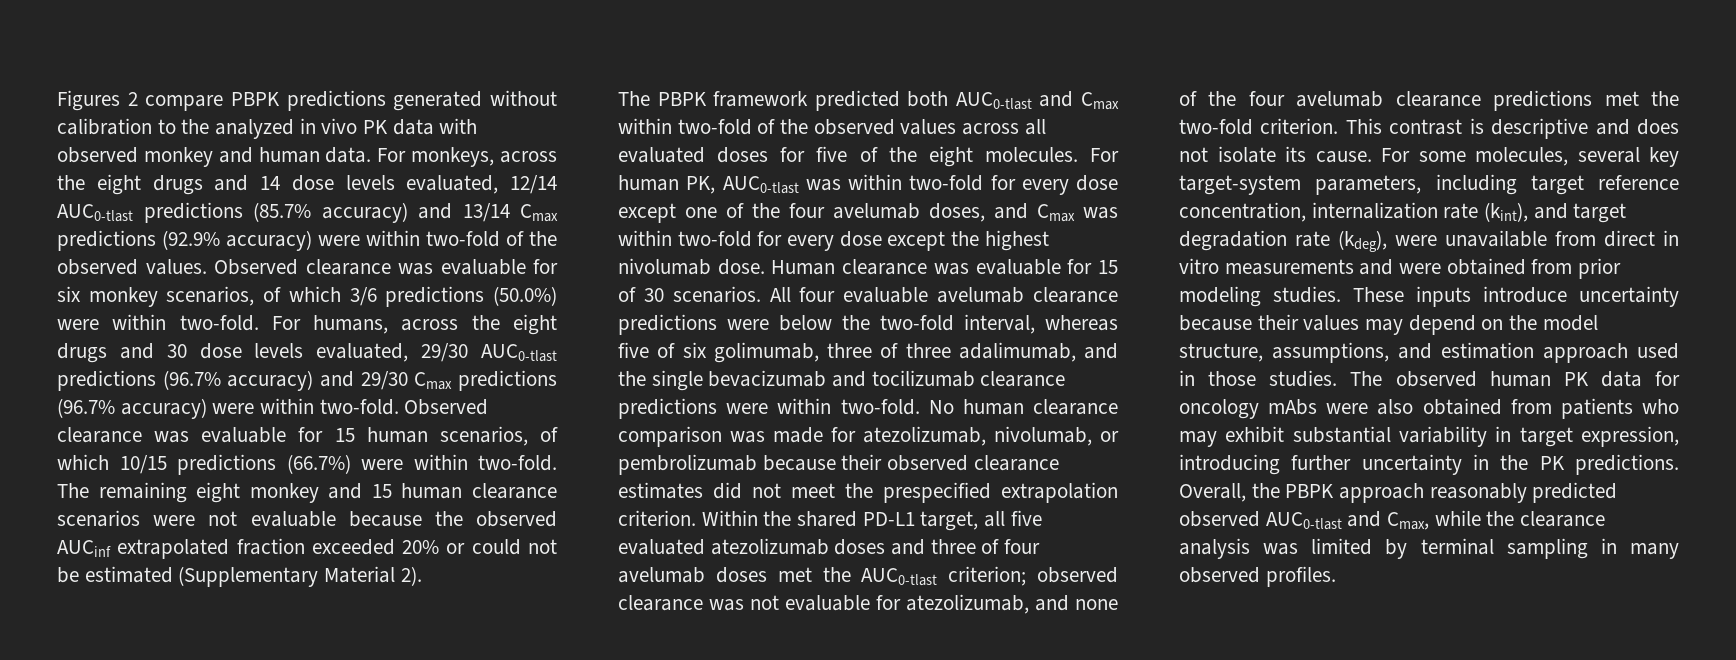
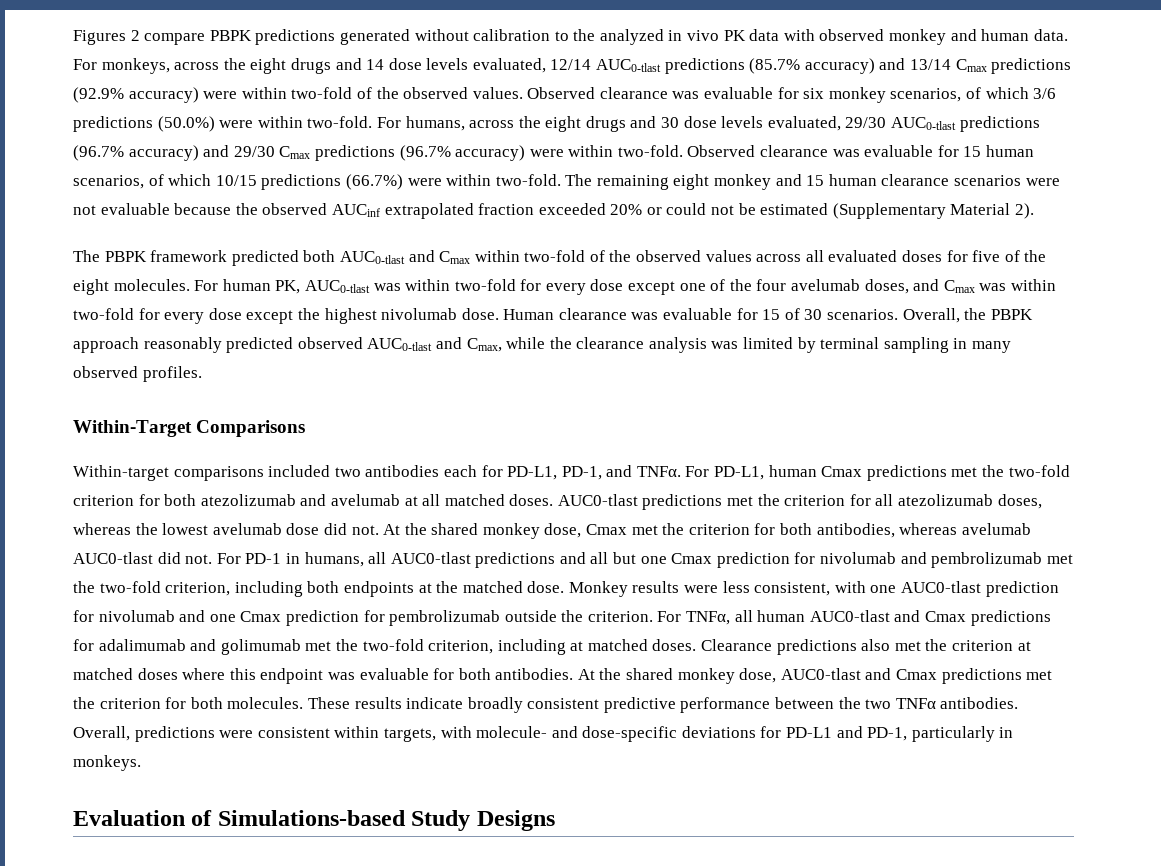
- All four evaluable avelumab clearance predictions were below the two-fold interval, whereas five of six golimumab, three of three adalimumab, and the single bevacizumab and tocilizumab clearance predictions were within two-fold. No human clearance comparison was made for atezolizumab, nivolumab, or pembrolizumab because their observed clearance estimates did not meet the prespecified extrapolation criterion. Within the shared PD-L1 target, all five evaluated atezolizumab doses and three of four avelumab doses met the AUC0-tlast criterion; observed clearance was not evaluable for atezolizumab, and none of the four avelumab clearance predictions met the two-fold criterion. This contrast is descriptive and does not isolate its cause. For some molecules, several key target-system parameters, including target reference concentration, internalization rate (kint), and target degradation rate (kdeg), were unavailable from direct in vitro measurements and were obtained from prior modeling studies. These inputs introduce uncertainty because their values may depend on the model structure, assumptions, and estimation approach used in those studies. The observed human PK data for oncology mAbs were also obtained from patients who may exhibit substantial variability in target expression, introducing further uncertainty in the PK predictions.
+ Within-Target Comparisons
+ Within-target comparisons included two antibodies each for PD-L1, PD-1, and TNFα. For PD-L1, human Cmax predictions met the two-fold criterion for both atezolizumab and avelumab at all matched doses. AUC0-tlast predictions met the criterion for all atezolizumab doses, whereas the lowest avelumab dose did not. At the shared monkey dose, Cmax met the criterion for both antibodies, whereas avelumab AUC0-tlast did not. For PD-1 in humans, all AUC0-tlast predictions and all but one Cmax prediction for nivolumab and pembrolizumab met the two-fold criterion, including both endpoints at the matched dose. Monkey results were less consistent, with one AUC0-tlast prediction for nivolumab and one Cmax prediction for pembrolizumab outside the criterion. For TNFα, all human AUC0-tlast and Cmax predictions for adalimumab and golimumab met the two-fold criterion, including at matched doses. Clearance predictions also met the criterion at matched doses where this endpoint was evaluable for both antibodies. At the shared monkey dose, AUC0-tlast and Cmax predictions met the criterion for both molecules. These results indicate broadly consistent predictive performance between the two TNFα antibodies. Overall, predictions were consistent within targets, with molecule- and dose-specific deviations for PD-L1 and PD-1, particularly in monkeys.
+ Evaluation of Simulations-based Study Designs

